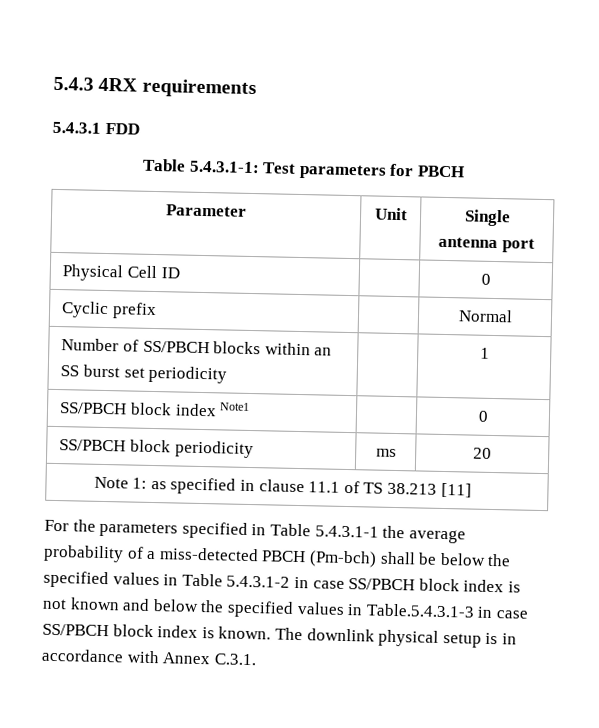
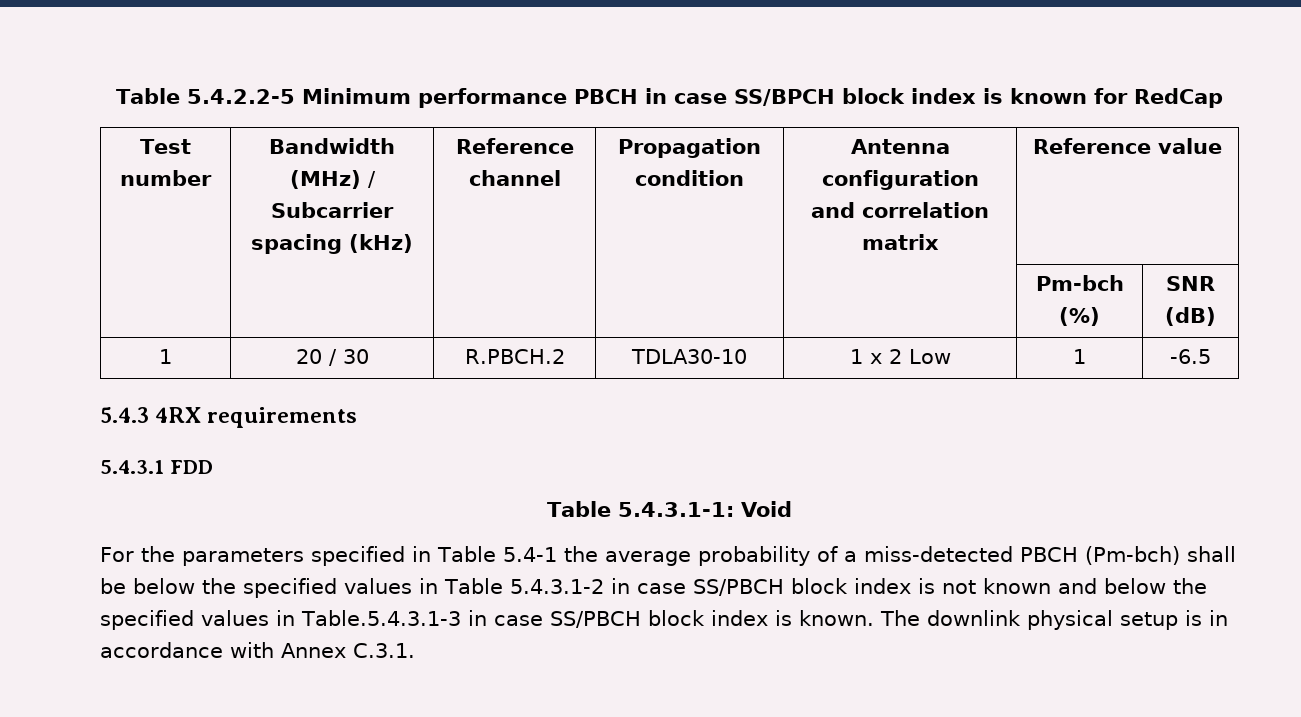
+ Table 5.4.2.2-5 Minimum performance PBCH in case SS/BPCH block index is known for RedCap
+ Test number | Bandwidth (MHz) / Subcarrier spacing (kHz) | Reference channel | Propagation condition | Antenna configuration and correlation matrix | Reference value
+ | | | | | Pm-bch (%) | SNR (dB)
+ 1 | 20 / 30 | R.PBCH.2 | TDLA30-10 | 1 x 2 Low | 1 | -6.5
- Table 5.4.3.1-1: Test parameters for PBCH
- Parameter | Unit | Single antenna port
- Physical Cell ID | | 0
- Cyclic prefix | | Normal
- Number of SS/PBCH blocks within an SS burst set periodicity | | 1
- SS/PBCH block index Note1 | | 0
- SS/PBCH block periodicity | ms | 20
- Note 1: as specified in clause 11.1 of TS 38.213 [11]
+ Table 5.4.3.1-1: Void
- For the parameters specified in Table 5.4.3.1-1 the average probability of a miss-detected PBCH (Pm-bch) shall be below the specified values in Table 5.4.3.1-2 in case SS/PBCH block index is not known and below the specified values in Table.5.4.3.1-3 in case SS/PBCH block index is known.
+ For the parameters specified in Table 5.4-1 the average probability of a miss-detected PBCH (Pm-bch) shall be below the specified values in Table 5.4.3.1-2 in case SS/PBCH block index is not known and below the specified values in Table.5.4.3.1-3 in case SS/PBCH block index is known.

